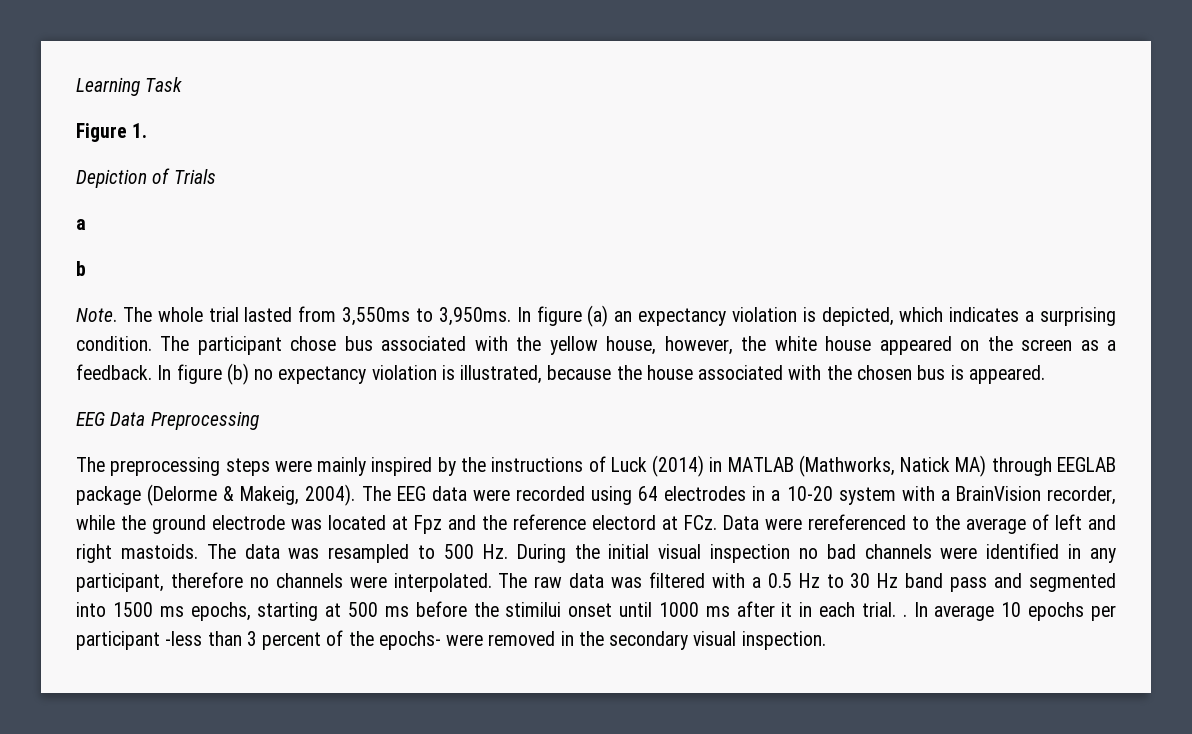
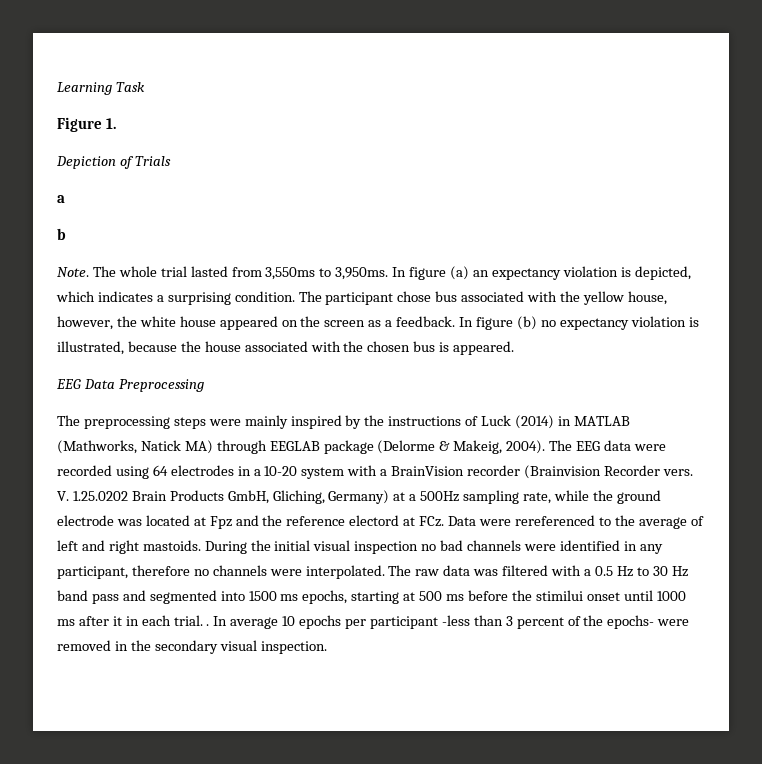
- The EEG data were recorded using 64 electrodes in a 10-20 system with a BrainVision recorder, while the ground electrode was located at Fpz and the reference electord at FCz. Data were rereferenced to the average of left and right mastoids.
+ The EEG data were recorded using 64 electrodes in a 10-20 system with a BrainVision recorder (Brainvision Recorder vers. V. 1.25.0202 Brain Products GmbH, Gliching, Germany) at a 500Hz sampling rate, while the ground electrode was located at Fpz and the reference electord at FCz. Data were rereferenced to the average of left and right mastoids.
- The data was resampled to 500 Hz. During the initial visual inspection no bad channels were identified in any participant, therefore no channels were interpolated.
+ During the initial visual inspection no bad channels were identified in any participant, therefore no channels were interpolated.

